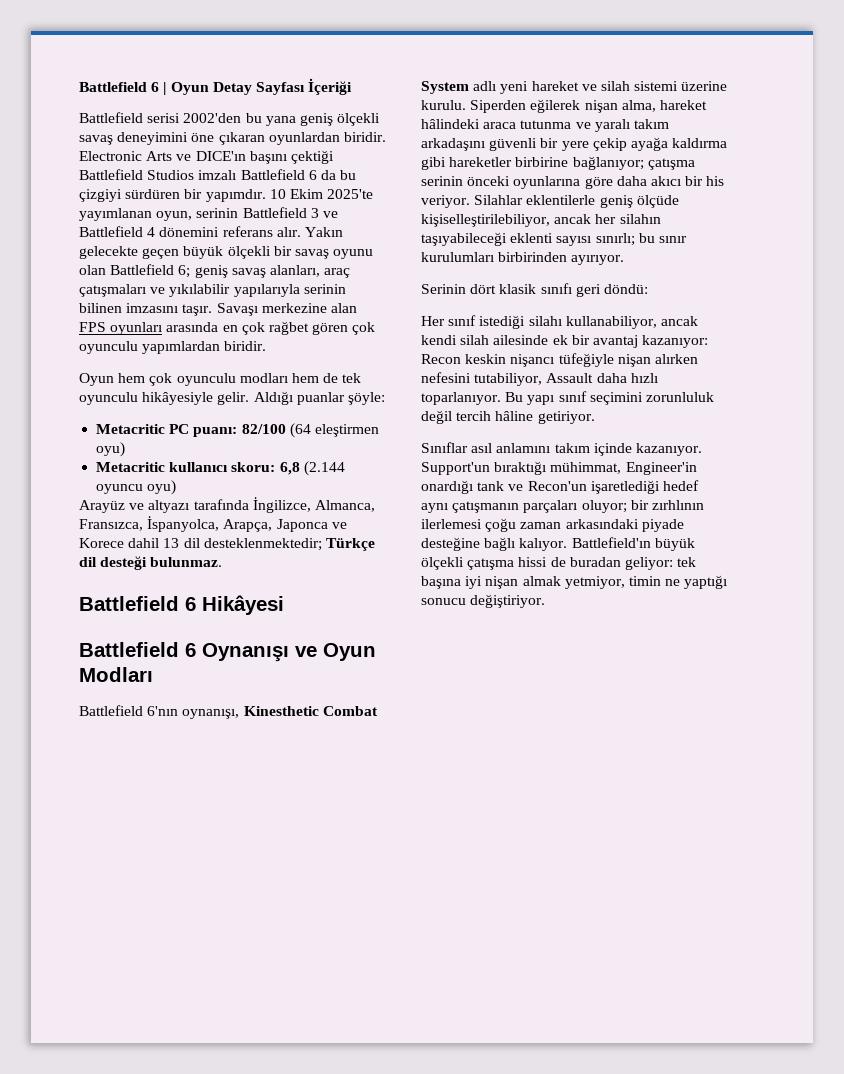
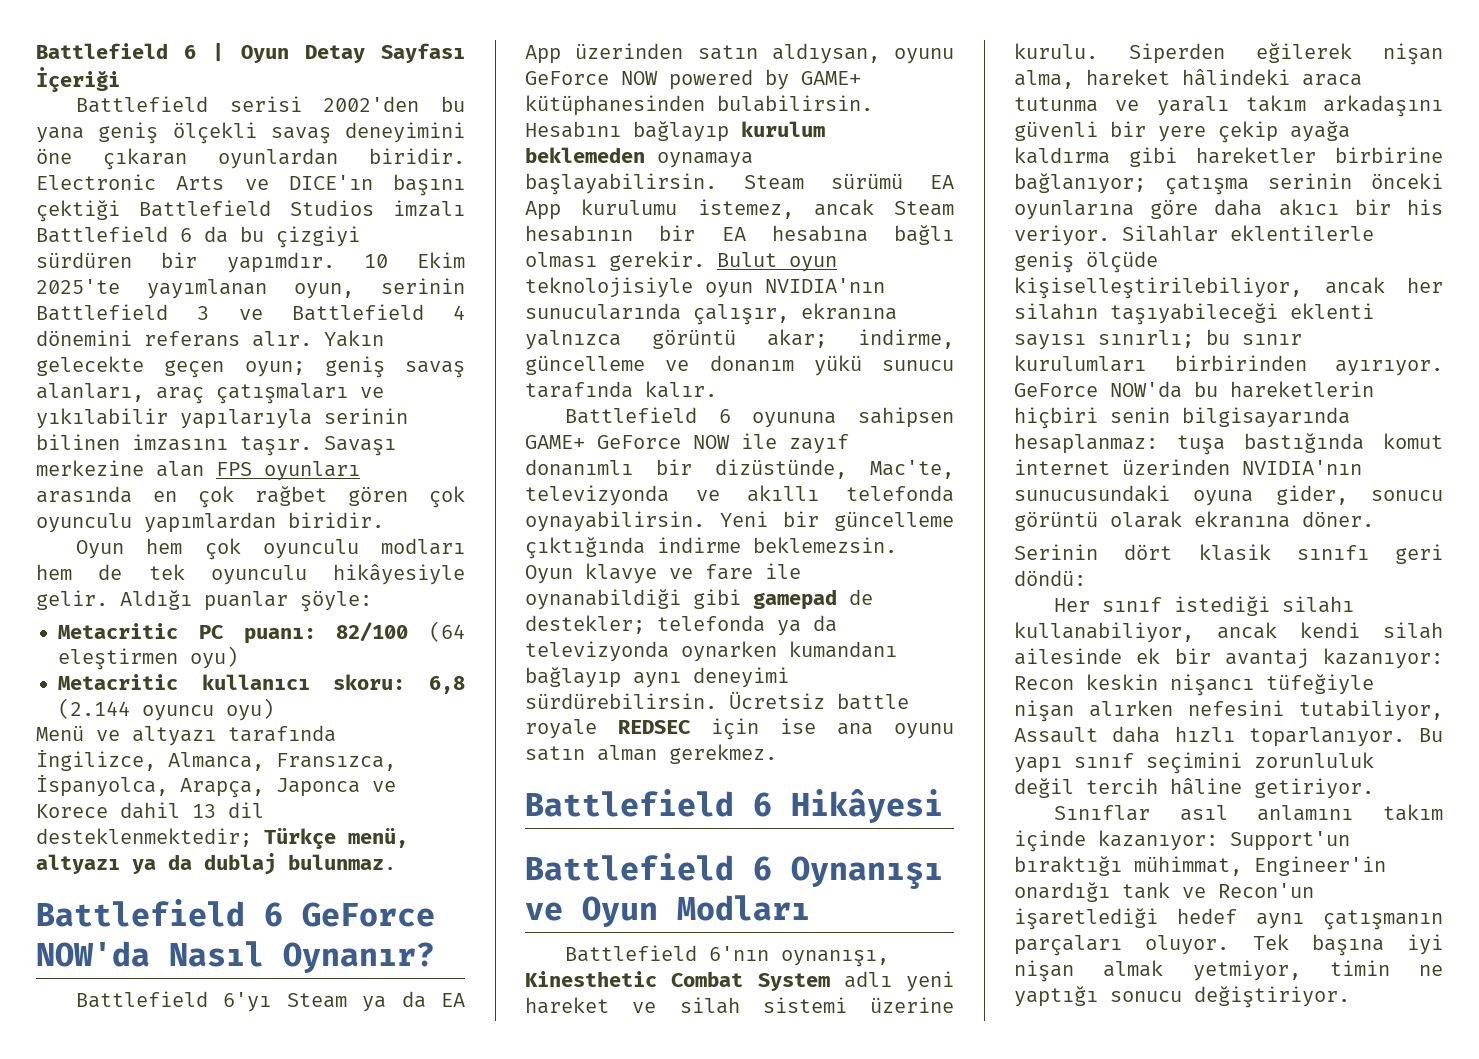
- Yakın gelecekte geçen büyük ölçekli bir savaş oyunu olan Battlefield 6; geniş savaş alanları, araç çatışmaları ve yıkılabilir yapılarıyla serinin bilinen imzasını taşır.
+ Yakın gelecekte geçen oyun; geniş savaş alanları, araç çatışmaları ve yıkılabilir yapılarıyla serinin bilinen imzasını taşır.
- Arayüz ve altyazı tarafında İngilizce, Almanca, Fransızca, İspanyolca, Arapça, Japonca ve Korece dahil 13 dil desteklenmektedir; Türkçe dil desteği bulunmaz.
+ Menü ve altyazı tarafında İngilizce, Almanca, Fransızca, İspanyolca, Arapça, Japonca ve Korece dahil 13 dil desteklenmektedir; Türkçe menü, altyazı ya da dublaj bulunmaz.
+ Battlefield 6 GeForce NOW'da Nasıl Oynanır?
+ Battlefield 6'yı Steam ya da EA App üzerinden satın aldıysan, oyunu GeForce NOW powered by GAME+ kütüphanesinden bulabilirsin. Hesabını bağlayıp kurulum beklemeden oynamaya başlayabilirsin. Steam sürümü EA App kurulumu istemez, ancak Steam hesabının bir EA hesabına bağlı olması gerekir. Bulut oyun teknolojisiyle oyun NVIDIA'nın sunucularında çalışır, ekranına yalnızca görüntü akar; indirme, güncelleme ve donanım yükü sunucu tarafında kalır.
+ Battlefield 6 oyununa sahipsen GAME+ GeForce NOW ile zayıf donanımlı bir dizüstünde, Mac'te, televizyonda ve akıllı telefonda oynayabilirsin. Yeni bir güncelleme çıktığında indirme beklemezsin. Oyun klavye ve fare ile oynanabildiği gibi gamepad de destekler; telefonda ya da televizyonda oynarken kumandanı bağlayıp aynı deneyimi sürdürebilirsin. Ücretsiz battle royale REDSEC için ise ana oyunu satın alman gerekmez.
+ GeForce NOW'da bu hareketlerin hiçbiri senin bilgisayarında hesaplanmaz: tuşa bastığında komut internet üzerinden NVIDIA'nın sunucusundaki oyuna gider, sonucu görüntü olarak ekranına döner.
- Sınıflar asıl anlamını takım içinde kazanıyor. Support'un bıraktığı mühimmat, Engineer'in onardığı tank ve Recon'un işaretlediği hedef aynı çatışmanın parçaları oluyor; bir zırhlının ilerlemesi çoğu zaman arkasındaki piyade desteğine bağlı kalıyor. Battlefield'ın büyük ölçekli çatışma hissi de buradan geliyor: tek başına iyi nişan almak yetmiyor, timin ne yaptığı sonucu değiştiriyor.
+ Sınıflar asıl anlamını takım içinde kazanıyor: Support'un bıraktığı mühimmat, Engineer'in onardığı tank ve Recon'un işaretlediği hedef aynı çatışmanın parçaları oluyor. Tek başına iyi nişan almak yetmiyor, timin ne yaptığı sonucu değiştiriyor.

